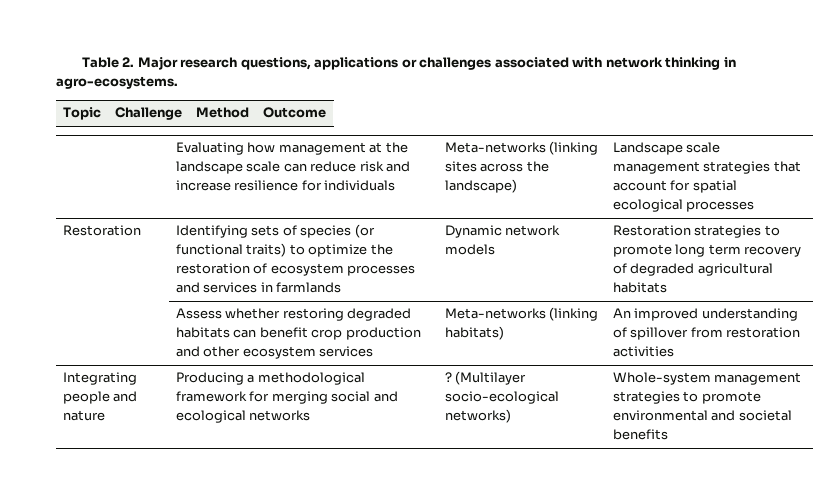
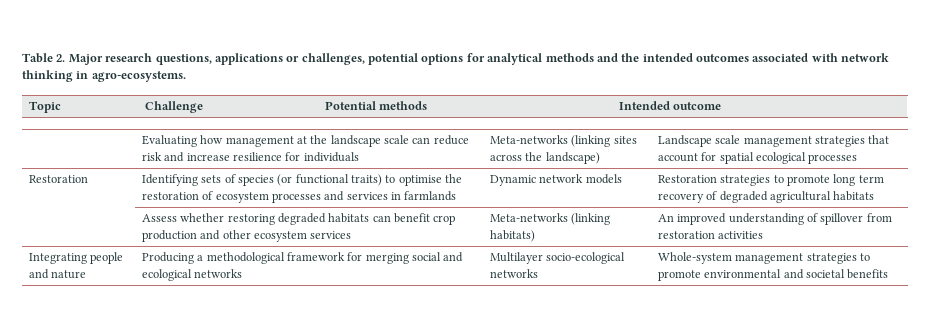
- Table 2. Major research questions, applications or challenges associated with network thinking in agro-ecosystems.
+ Table 2. Major research questions, applications or challenges, potential options for analytical methods and the intended outcomes associated with network thinking in agro-ecosystems.
- Topic | Challenge | Method | Outcome
+ Topic | Challenge | Potential methods | Intended outcome
- Restoration | Identifying sets of species (or functional traits) to optimize the restoration of ecosystem processes and services in farmlands | Dynamic network models | Restoration strategies to promote long term recovery of degraded agricultural habitats
+ Restoration | Identifying sets of species (or functional traits) to optimise the restoration of ecosystem processes and services in farmlands | Dynamic network models | Restoration strategies to promote long term recovery of degraded agricultural habitats
- Integrating people and nature | Producing a methodological framework for merging social and ecological networks | ? (Multilayer socio-ecological networks) | Whole-system management strategies to promote environmental and societal benefits
+ Integrating people and nature | Producing a methodological framework for merging social and ecological networks | Multilayer socio-ecological networks | Whole-system management strategies to promote environmental and societal benefits

